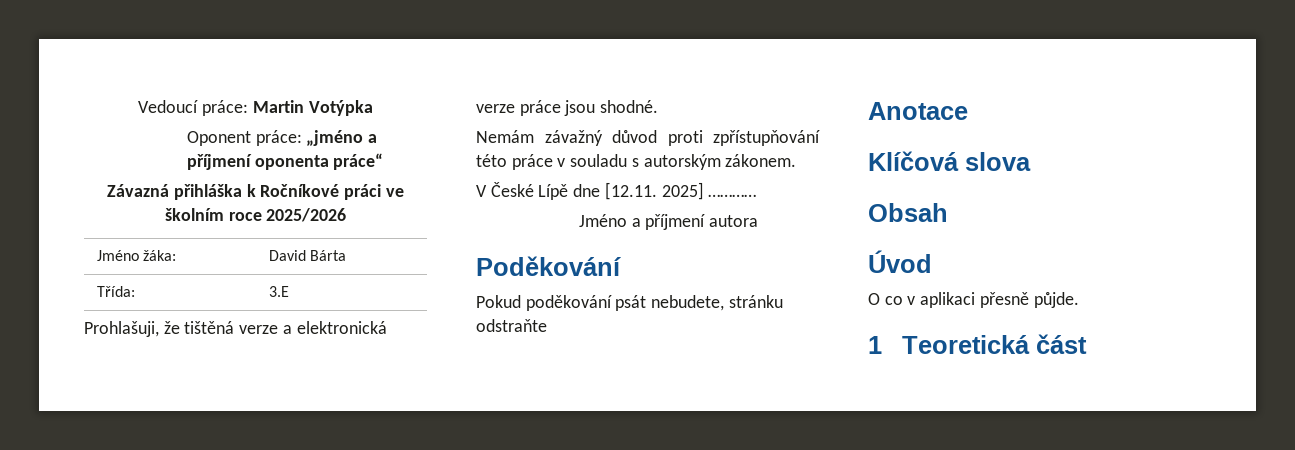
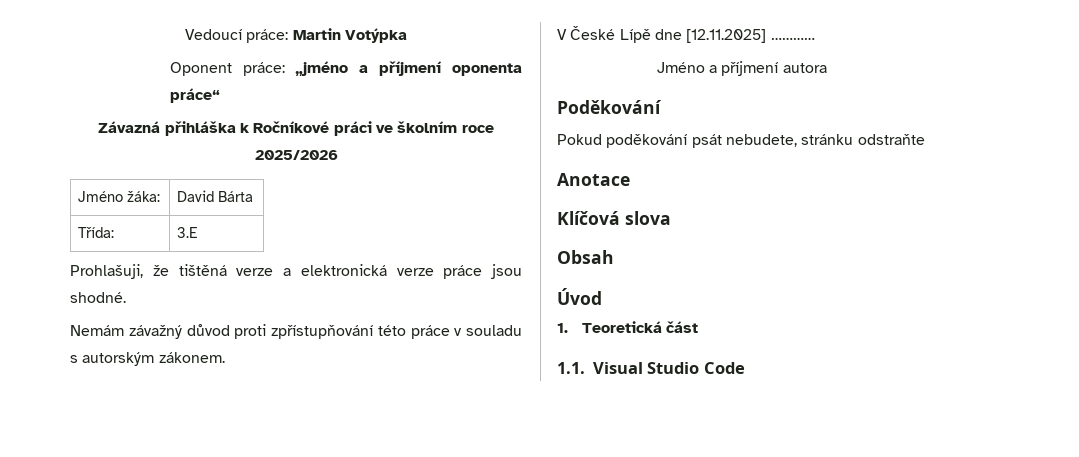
- V České Lípě dne [12.11. 2025] …………
+ V České Lípě dne [12.11.2025] …………
- O co v aplikaci přesně půjde.
- 1 Teoretická část
+ 1. Teoretická část
+ 1.1. Visual Studio Code

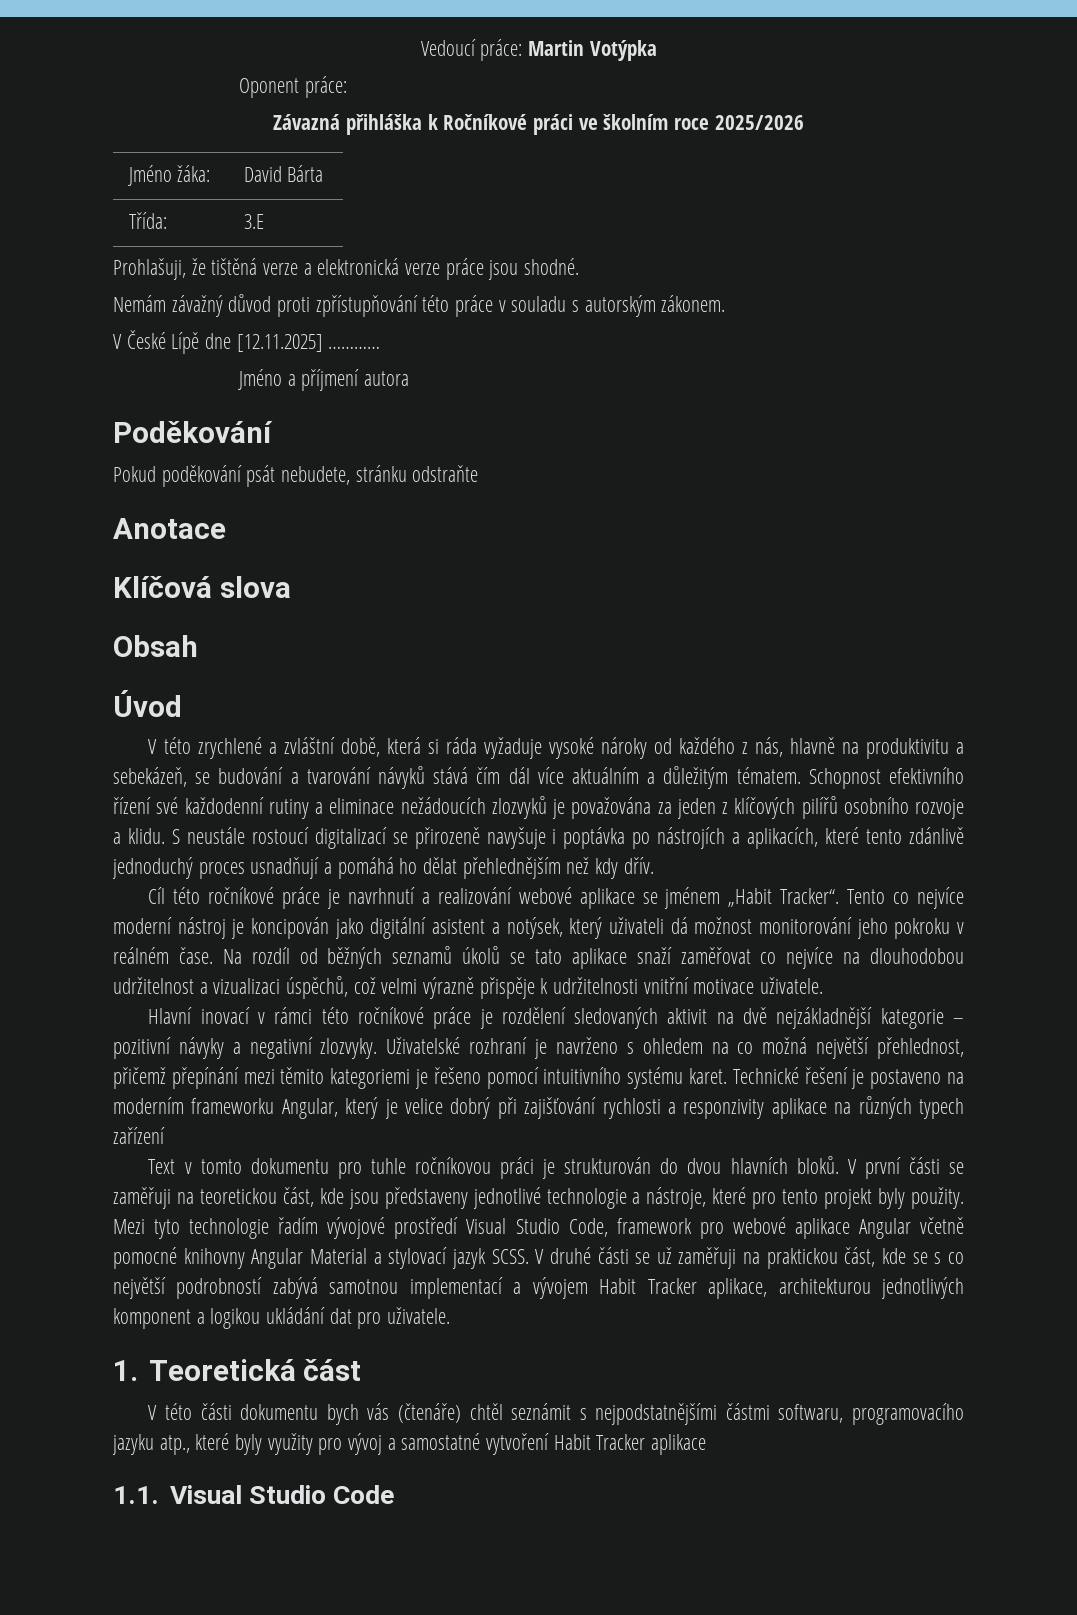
- Oponent práce: „jméno a příjmení oponenta práce“
+ Oponent práce:
+ V této zrychlené a zvláštní době, která si ráda vyžaduje vysoké nároky od každého z nás, hlavně na produktivitu a sebekázeň, se budování a tvarování návyků stává čím dál více aktuálním a důležitým tématem. Schopnost efektivního řízení své každodenní rutiny a eliminace nežádoucích zlozvyků je považována za jeden z klíčových pilířů osobního rozvoje a klidu. S neustále rostoucí digitalizací se přirozeně navyšuje i poptávka po nástrojích a aplikacích, které tento zdánlivě jednoduchý proces usnadňují a pomáhá ho dělat přehlednějším než kdy dřív.
+ Cíl této ročníkové práce je navrhnutí a realizování webové aplikace se jménem „Habit Tracker“. Tento co nejvíce moderní nástroj je koncipován jako digitální asistent a notýsek, který uživateli dá možnost monitorování jeho pokroku v reálném čase. Na rozdíl od běžných seznamů úkolů se tato aplikace snaží zaměřovat co nejvíce na dlouhodobou udržitelnost a vizualizaci úspěchů, což velmi výrazně přispěje k udržitelnosti vnitřní motivace uživatele.
+ Hlavní inovací v rámci této ročníkové práce je rozdělení sledovaných aktivit na dvě nejzákladnější kategorie – pozitivní návyky a negativní zlozvyky. Uživatelské rozhraní je navrženo s ohledem na co možná největší přehlednost, přičemž přepínání mezi těmito kategoriemi je řešeno pomocí intuitivního systému karet. Technické řešení je postaveno na moderním frameworku Angular, který je velice dobrý při zajišťování rychlosti a responzivity aplikace na různých typech zařízení
+ Text v tomto dokumentu pro tuhle ročníkovou práci je strukturován do dvou hlavních bloků. V první části se zaměřuji na teoretickou část, kde jsou představeny jednotlivé technologie a nástroje, které pro tento projekt byly použity. Mezi tyto technologie řadím vývojové prostředí Visual Studio Code, framework pro webové aplikace Angular včetně pomocné knihovny Angular Material a stylovací jazyk SCSS. V druhé části se už zaměřuji na praktickou část, kde se s co největší podrobností zabývá samotnou implementací a vývojem Habit Tracker aplikace, architekturou jednotlivých komponent a logikou ukládání dat pro uživatele.
  1. Teoretická část
+ V této části dokumentu bych vás (čtenáře) chtěl seznámit s nejpodstatnějšími částmi softwaru, programovacího jazyku atp., které byly využity pro vývoj a samostatné vytvoření Habit Tracker aplikace

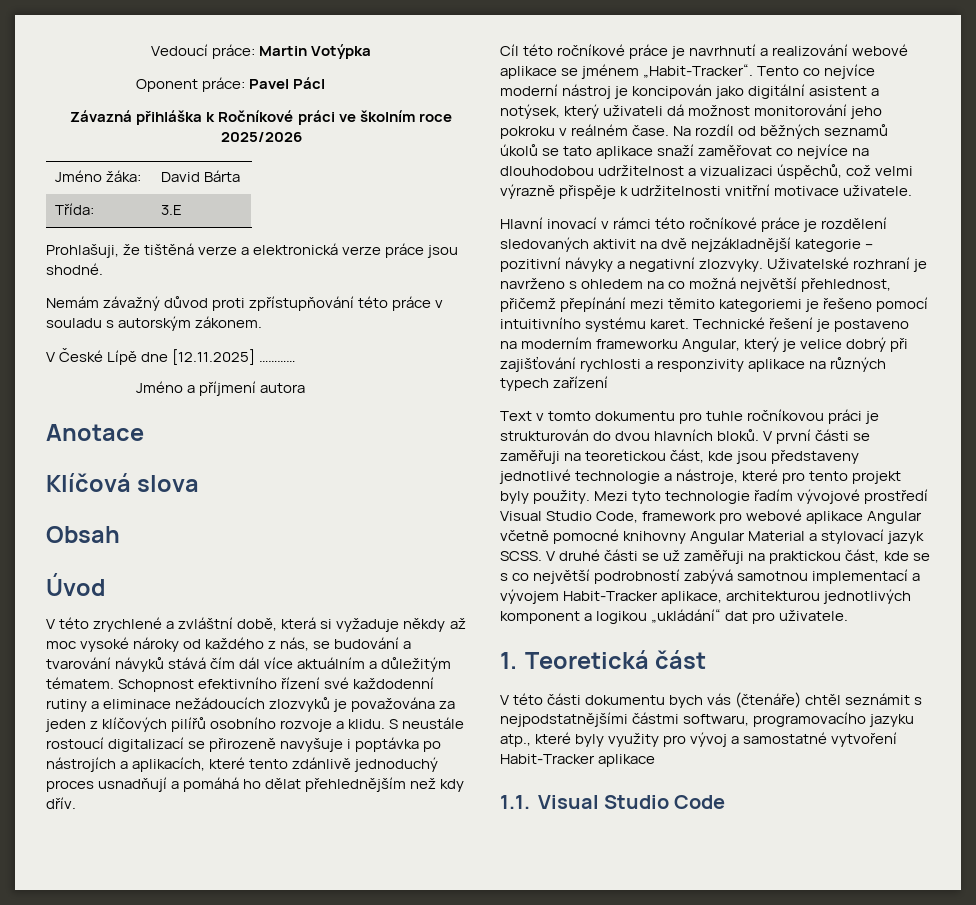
- Oponent práce:
+ Oponent práce: Pavel Pácl
- Poděkování
- Pokud poděkování psát nebudete, stránku odstraňte
- V této zrychlené a zvláštní době, která si ráda vyžaduje vysoké nároky od každého z nás, hlavně na produktivitu a sebekázeň, se budování a tvarování návyků stává čím dál více aktuálním a důležitým tématem.
+ V této zrychlené a zvláštní době, která si vyžaduje někdy až moc vysoké nároky od každého z nás, se budování a tvarování návyků stává čím dál více aktuálním a důležitým tématem.
- Cíl této ročníkové práce je navrhnutí a realizování webové aplikace se jménem „Habit Tracker“.
+ Cíl této ročníkové práce je navrhnutí a realizování webové aplikace se jménem „Habit-Tracker“.
- V druhé části se už zaměřuji na praktickou část, kde se s co největší podrobností zabývá samotnou implementací a vývojem Habit Tracker aplikace, architekturou jednotlivých komponent a logikou ukládání dat pro uživatele.
+ V druhé části se už zaměřuji na praktickou část, kde se s co největší podrobností zabývá samotnou implementací a vývojem Habit-Tracker aplikace, architekturou jednotlivých komponent a logikou „ukládání“ dat pro uživatele.
- V této části dokumentu bych vás (čtenáře) chtěl seznámit s nejpodstatnějšími částmi softwaru, programovacího jazyku atp., které byly využity pro vývoj a samostatné vytvoření Habit Tracker aplikace
+ V této části dokumentu bych vás (čtenáře) chtěl seznámit s nejpodstatnějšími částmi softwaru, programovacího jazyku atp., které byly využity pro vývoj a samostatné vytvoření Habit-Tracker aplikace

